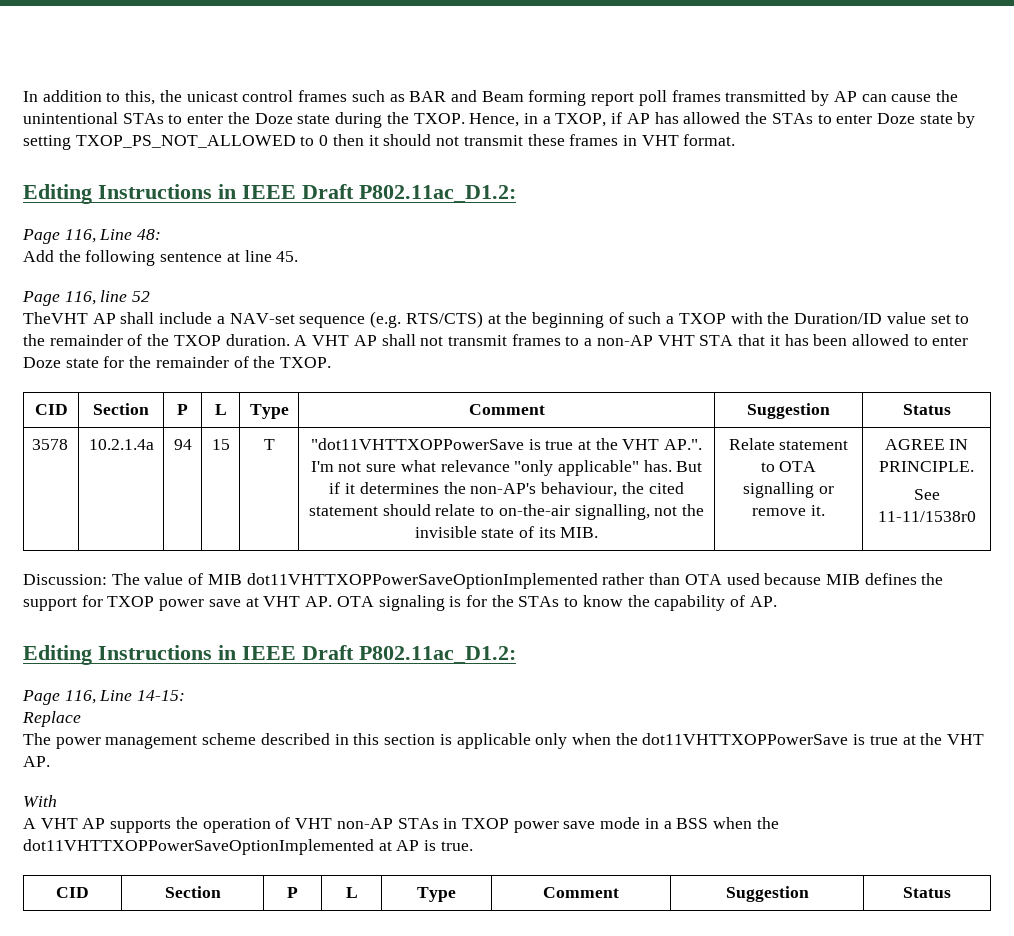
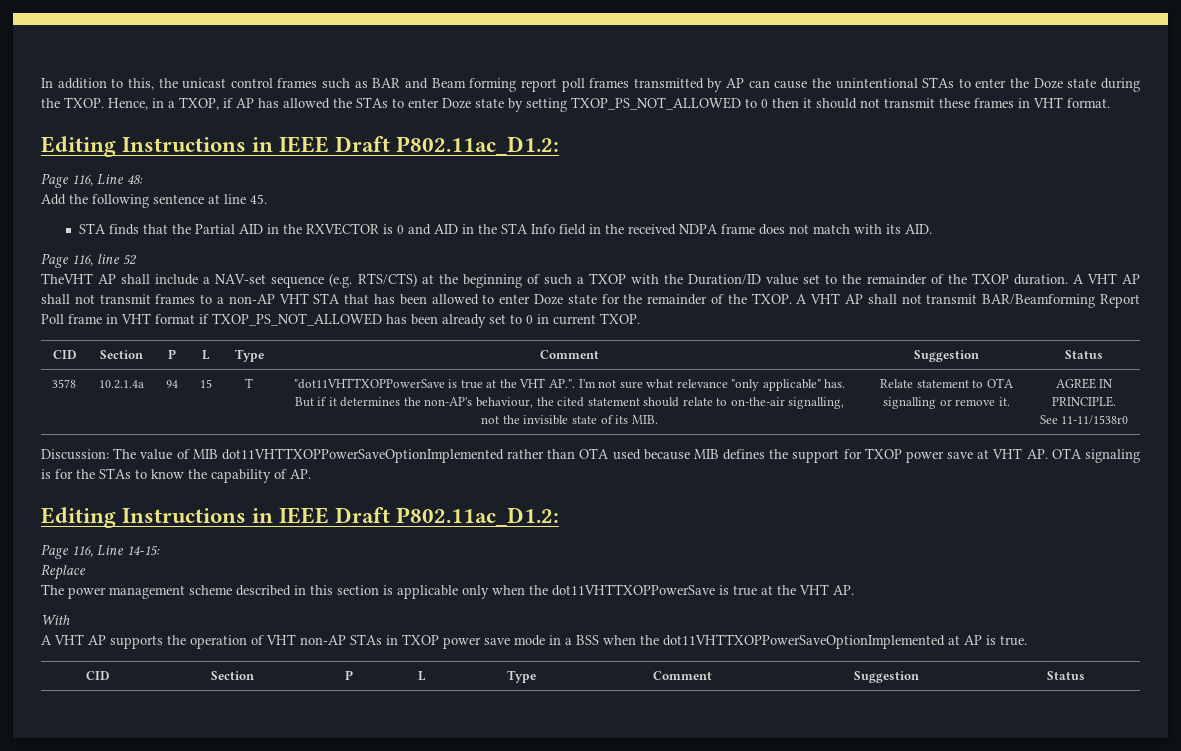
+ STA finds that the Partial AID in the RXVECTOR is 0 and AID in the STA Info field in the received NDPA frame does not match with its AID.
- A VHT AP shall not transmit frames to a non-AP VHT STA that it has been allowed to enter Doze state for the remainder of the TXOP.
+ A VHT AP shall not transmit frames to a non-AP VHT STA that has been allowed to enter Doze state for the remainder of the TXOP. A VHT AP shall not transmit BAR/Beamforming Report Poll frame in VHT format if TXOP_PS_NOT_ALLOWED has been already set to 0 in current TXOP.

